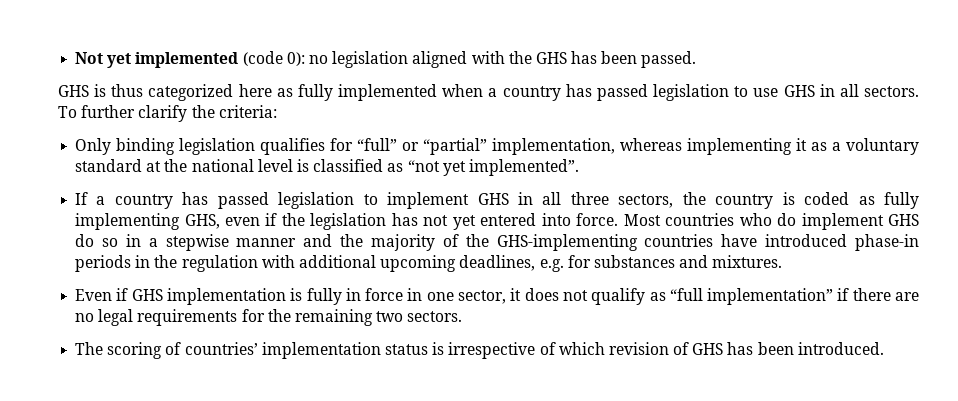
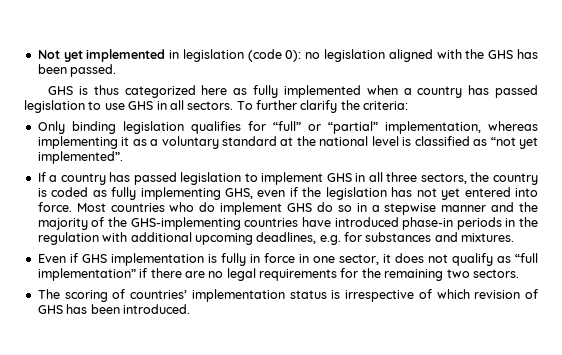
- Not yet implemented (code 0): no legislation aligned with the GHS has been passed.
+ Not yet implemented in legislation (code 0): no legislation aligned with the GHS has been passed.

